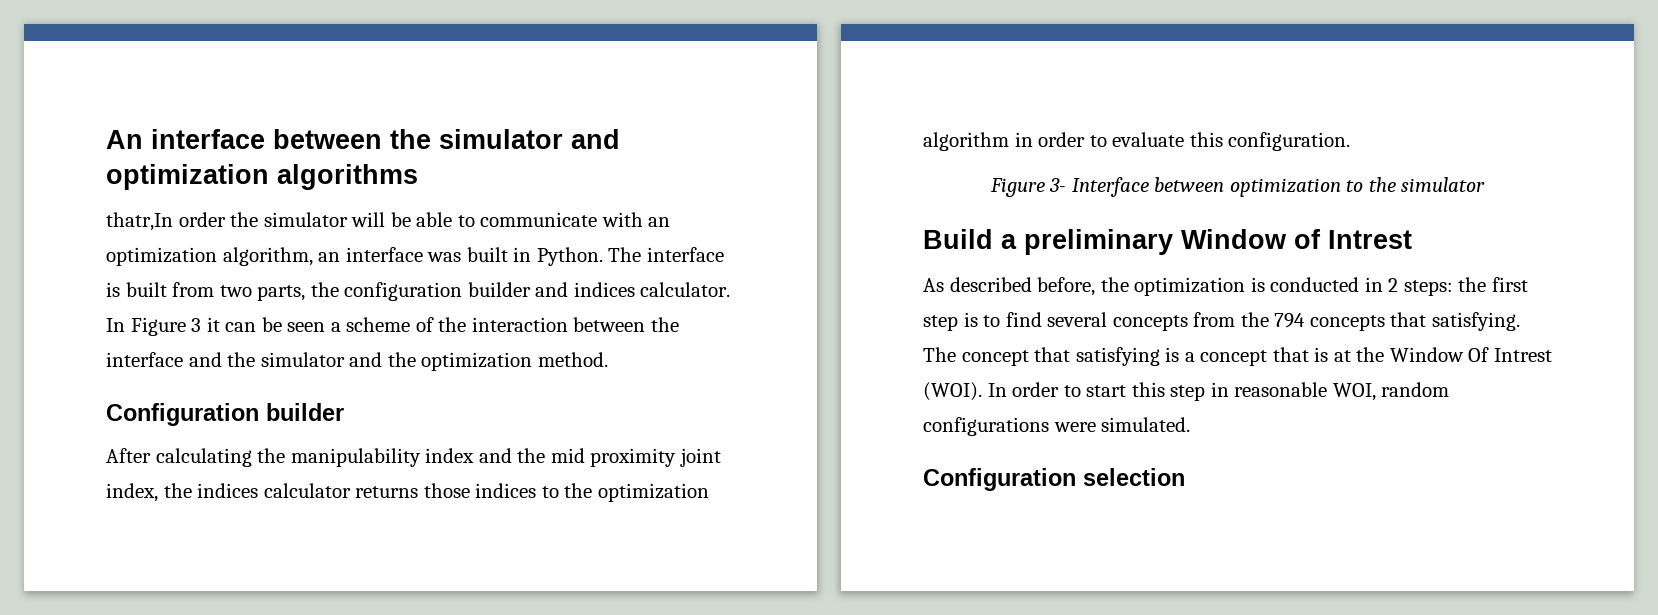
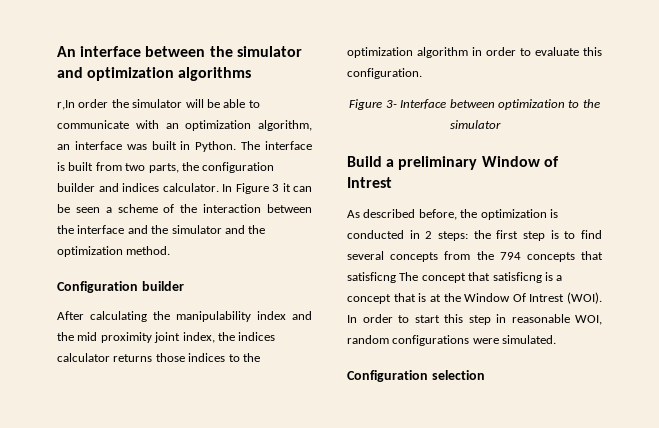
- thatr,In order the simulator will be able to communicate with an optimization algorithm, an interface was built in Python.
+ r,In order the simulator will be able to communicate with an optimization algorithm, an interface was built in Python.
- As described before, the optimization is conducted in 2 steps: the first step is to find several concepts from the 794 concepts that satisfying. The concept that satisfying is a concept that is at the Window Of Intrest (WOI).
+ As described before, the optimization is conducted in 2 steps: the first step is to find several concepts from the 794 concepts that satisficng The concept that satisficng is a concept that is at the Window Of Intrest (WOI).

